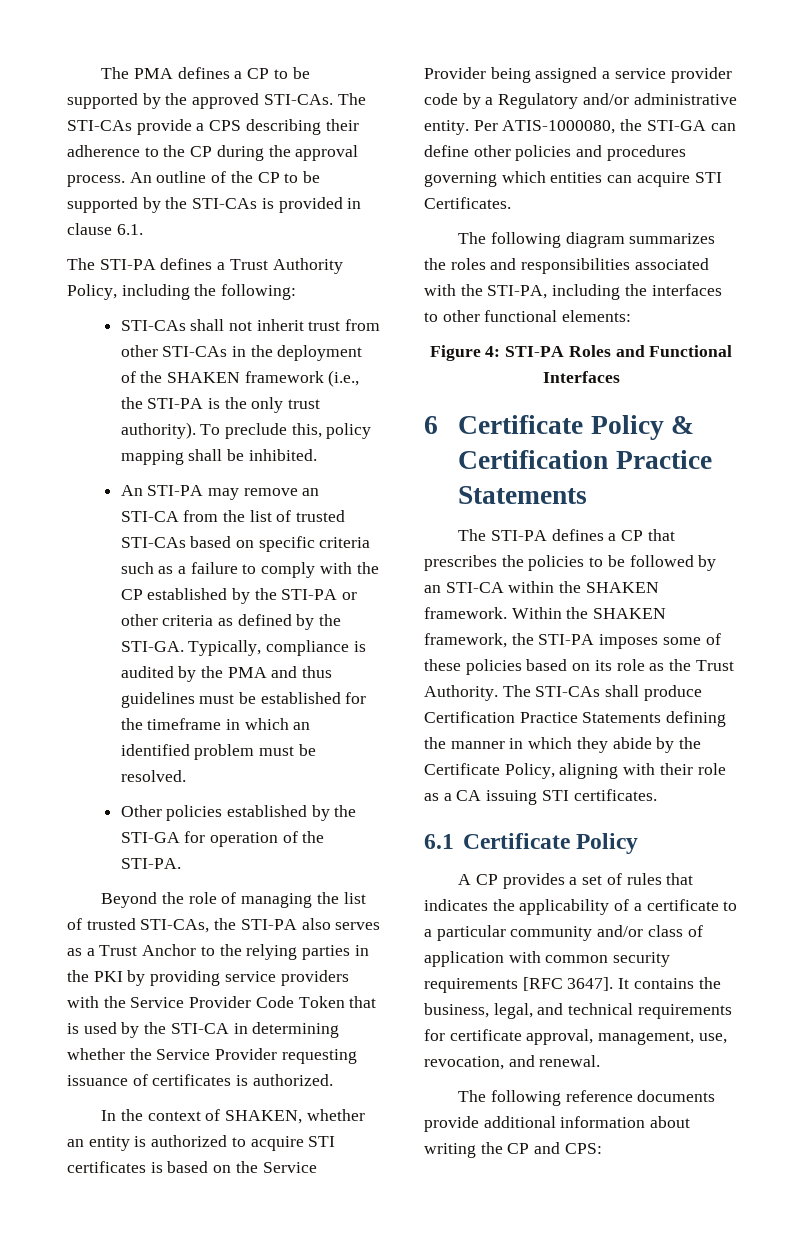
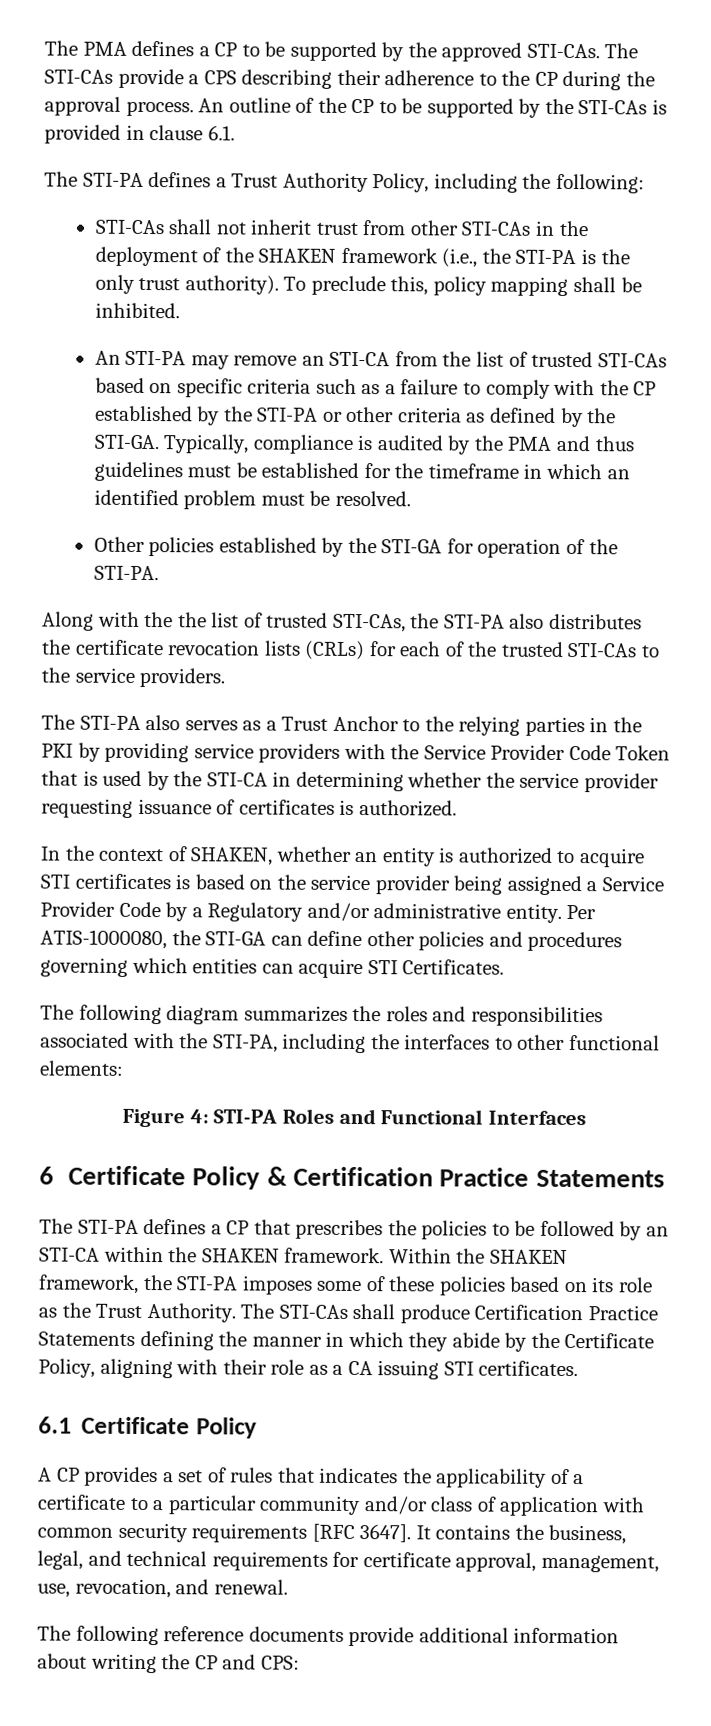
- Beyond the role of managing the list of trusted STI-CAs, the STI-PA also serves as a Trust Anchor to the relying parties in the PKI by providing service providers with the Service Provider Code Token that is used by the STI-CA in determining whether the Service Provider requesting issuance of certificates is authorized.
+ Along with the the list of trusted STI-CAs, the STI-PA also distributes the certificate revocation lists (CRLs) for each of the trusted STI-CAs to the service providers.
+ The STI-PA also serves as a Trust Anchor to the relying parties in the PKI by providing service providers with the Service Provider Code Token that is used by the STI-CA in determining whether the service provider requesting issuance of certificates is authorized.
- In the context of SHAKEN, whether an entity is authorized to acquire STI certificates is based on the Service Provider being assigned a service provider code by a Regulatory and/or administrative entity.
+ In the context of SHAKEN, whether an entity is authorized to acquire STI certificates is based on the service provider being assigned a Service Provider Code by a Regulatory and/or administrative entity.

